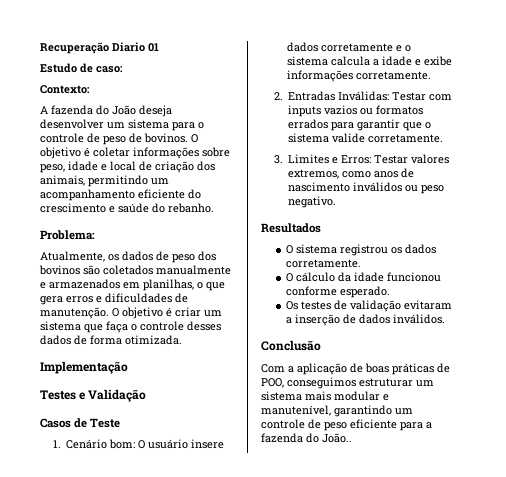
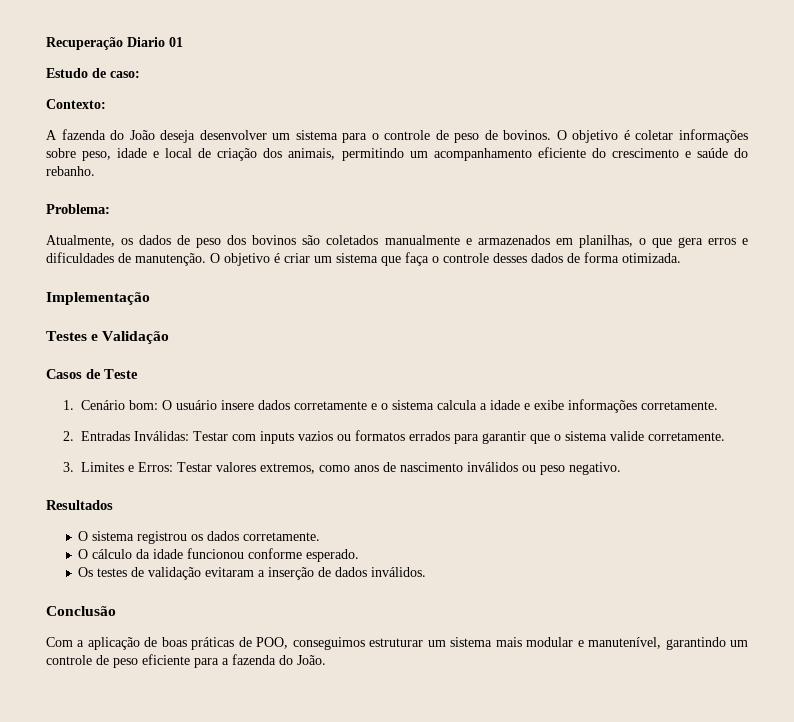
- Com a aplicação de boas práticas de POO, conseguimos estruturar um sistema mais modular e manutenível, garantindo um controle de peso eficiente para a fazenda do João..
+ Com a aplicação de boas práticas de POO, conseguimos estruturar um sistema mais modular e manutenível, garantindo um controle de peso eficiente para a fazenda do João.

